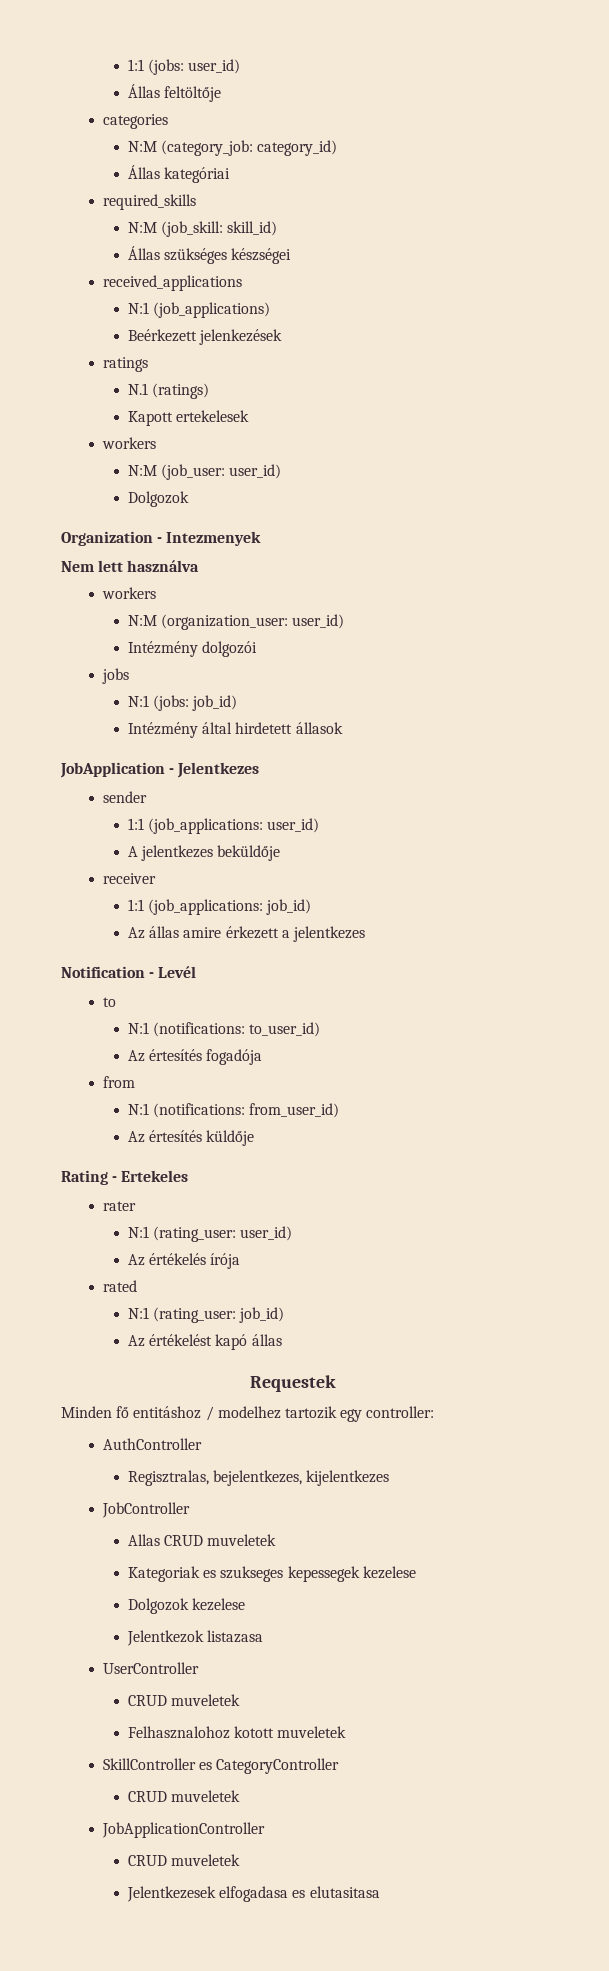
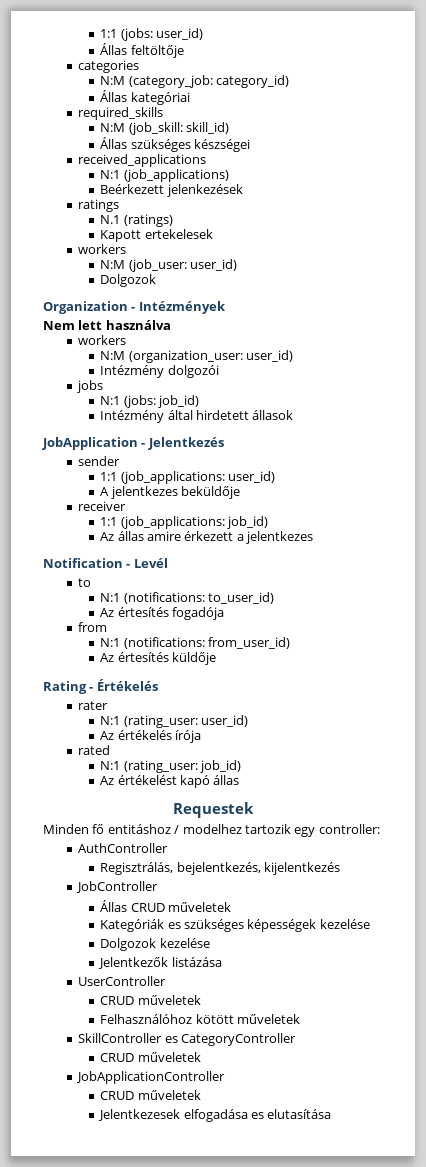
- Organization - Intezmenyek
+ Organization - Intézmények
- JobApplication - Jelentkezes
+ JobApplication - Jelentkezés
- Rating - Ertekeles
+ Rating - Értékelés
- Regisztralas, bejelentkezes, kijelentkezes
+ Regisztrálás, bejelentkezés, kijelentkezés
  JobController
- Allas CRUD muveletek
- Kategoriak es szukseges kepessegek kezelese
- Dolgozok kezelese
- Jelentkezok listazasa
+ Állas CRUD műveletek
+ Kategóriák es szükséges képességek kezelése
+ Dolgozok kezelése
+ Jelentkezők listázása
  UserController
- CRUD muveletek
- Felhasznalohoz kotott muveletek
+ CRUD műveletek
+ Felhasználóhoz kötött műveletek
  SkillController es CategoryController
- CRUD muveletek
+ CRUD műveletek
  JobApplicationController
- CRUD muveletek
+ CRUD műveletek
- Jelentkezesek elfogadasa es elutasitasa
+ Jelentkezesek elfogadása es elutasítása

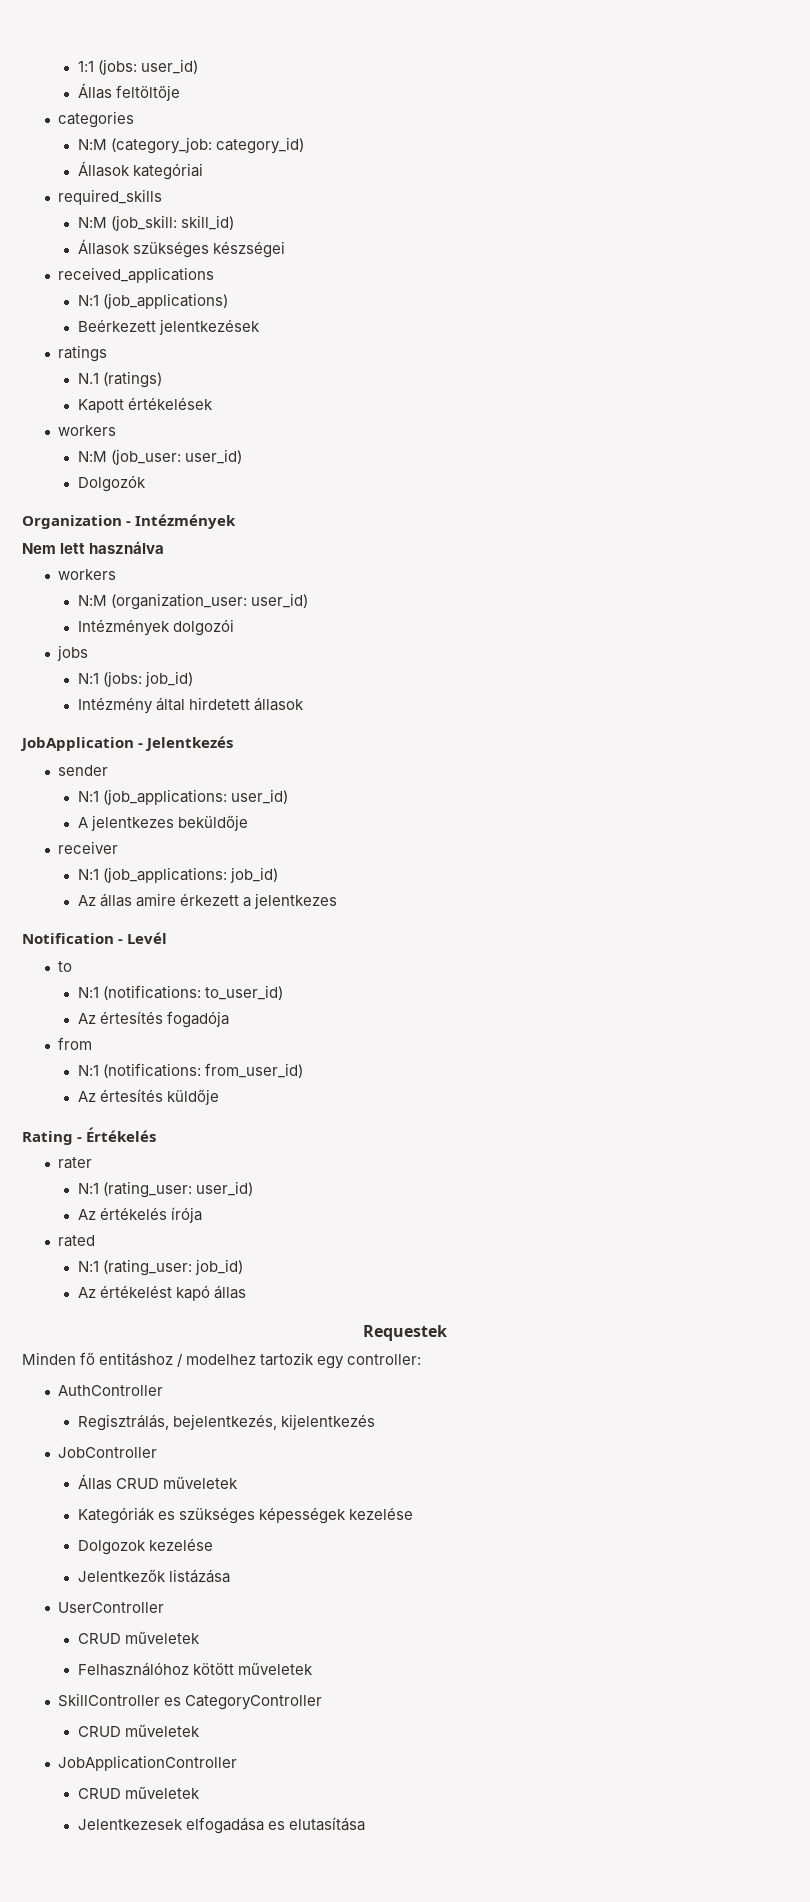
- Állas kategóriai
+ Állasok kategóriai
- Állas szükséges készségei
+ Állasok szükséges készségei
- Beérkezett jelenkezések
+ Beérkezett jelentkezések
- Kapott ertekelesek
+ Kapott értékelések
  N:M (job_user: user_id)
- Dolgozok
+ Dolgozók
- Intézmény dolgozói
+ Intézmények dolgozói
- 1:1 (job_applications: user_id)
+ N:1 (job_applications: user_id)
- 1:1 (job_applications: job_id)
+ N:1 (job_applications: job_id)

